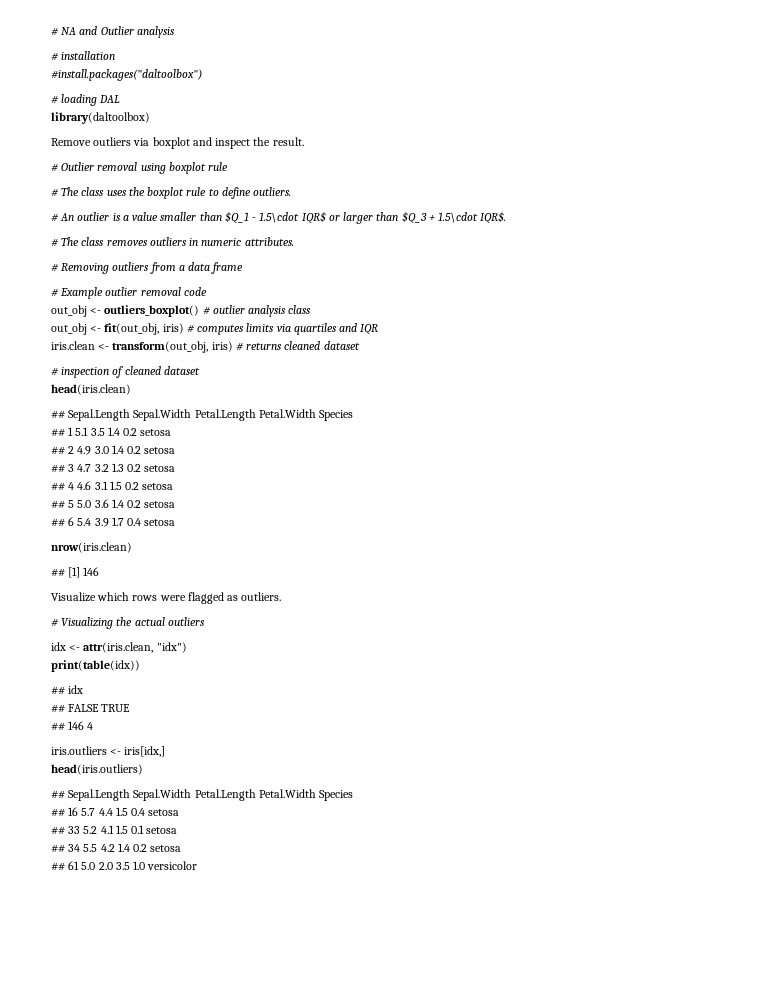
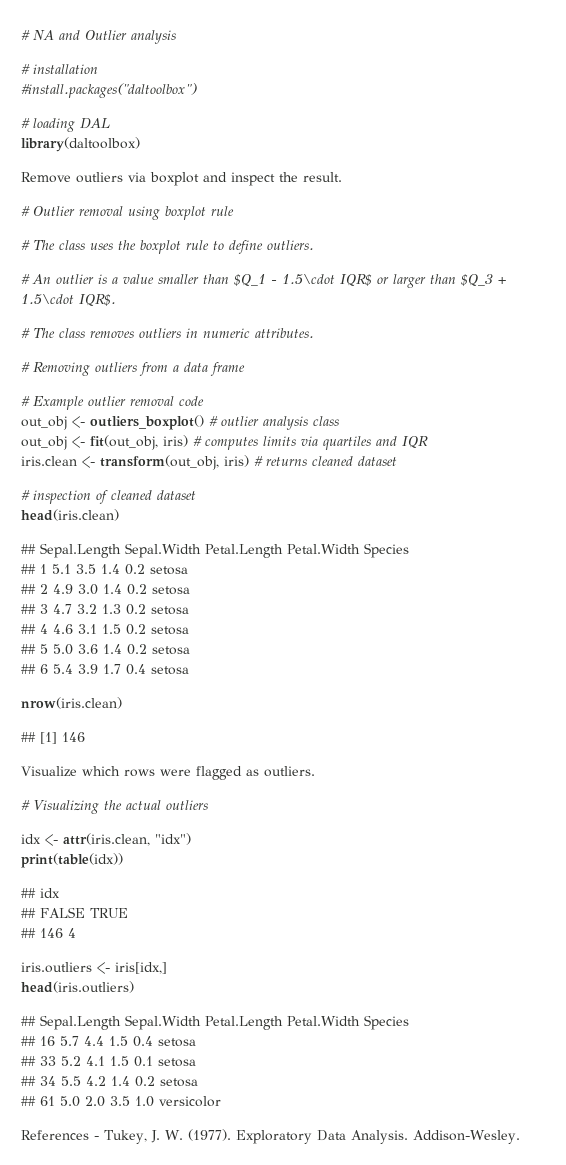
+ References - Tukey, J. W. (1977). Exploratory Data Analysis. Addison-Wesley.

